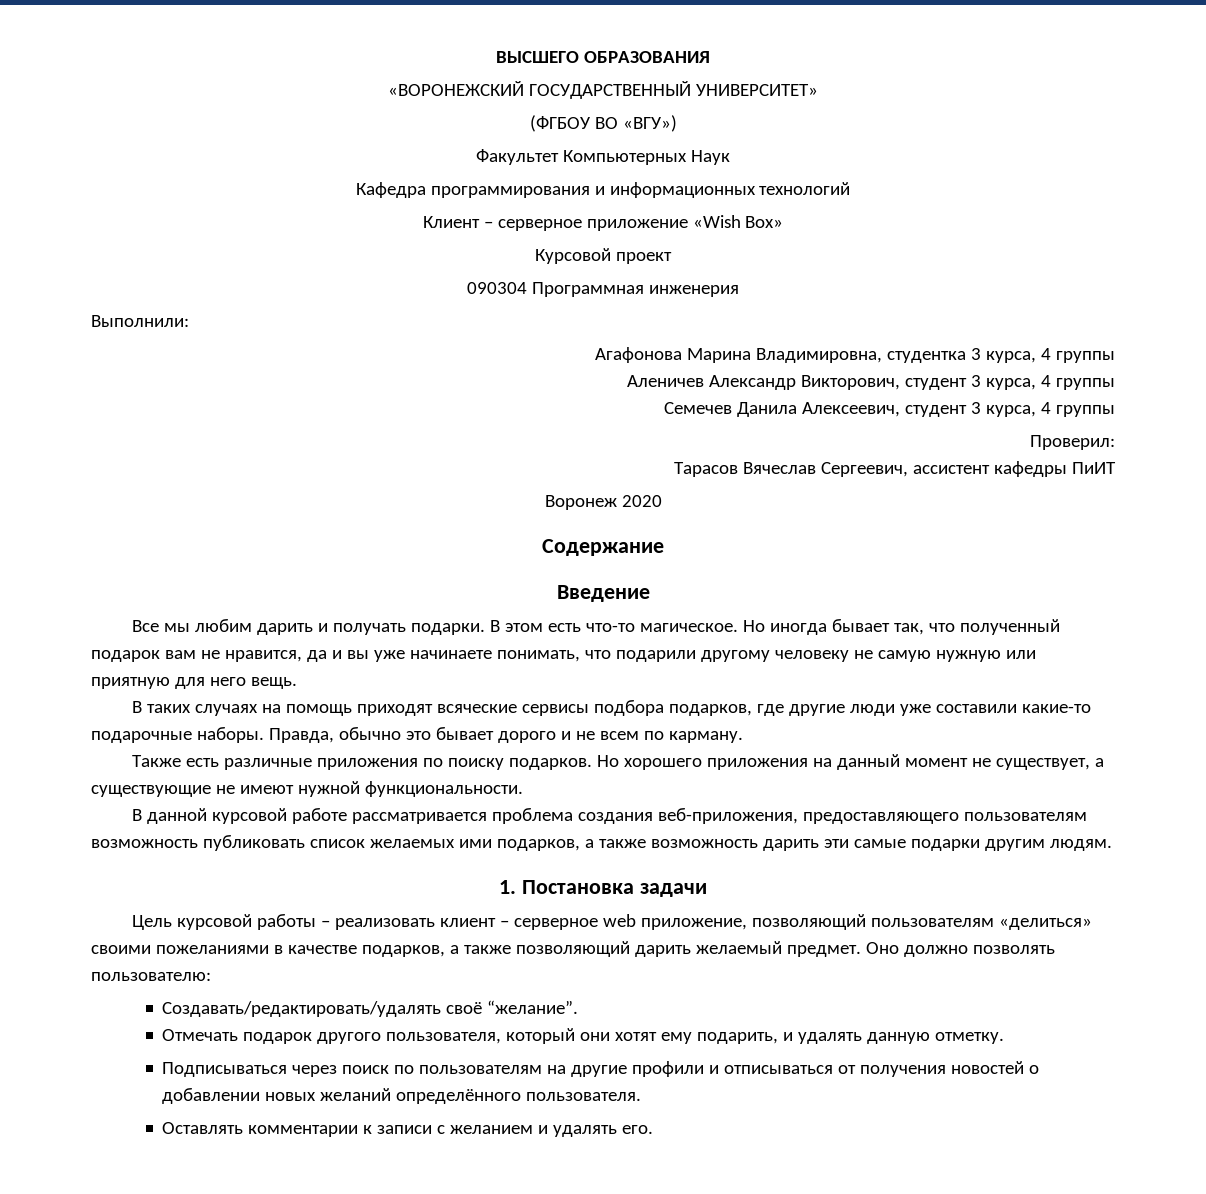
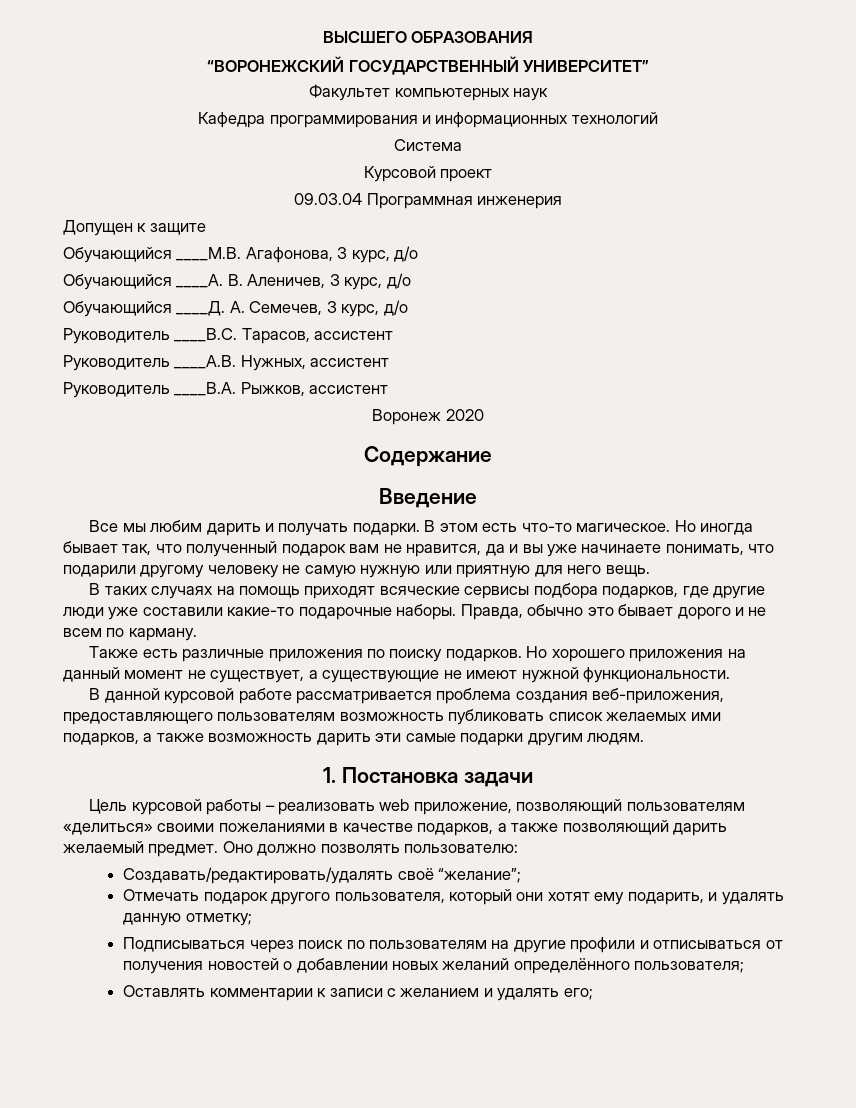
- «ВОРОНЕЖСКИЙ ГОСУДАРСТВЕННЫЙ УНИВЕРСИТЕТ»
- (ФГБОУ ВО «ВГУ»)
+ “ВОРОНЕЖСКИЙ ГОСУДАРСТВЕННЫЙ УНИВЕРСИТЕТ”
- Факультет Компьютерных Наук
+ Факультет компьютерных наук
- Клиент – серверное приложение «Wish Box»
+ Система
- 090304 Программная инженерия
+ 09.03.04 Программная инженерия
- Выполнили:
- Агафонова Марина Владимировна, студентка 3 курса, 4 группы
- Аленичев Александр Викторович, студент 3 курса, 4 группы
- Семечев Данила Алексеевич, студент 3 курса, 4 группы
- Проверил:
- Тарасов Вячеслав Сергеевич, ассистент кафедры ПиИТ
+ Допущен к защите
+ Обучающийся ____М.В. Агафонова, 3 курс, д/о
+ Обучающийся ____А. В. Аленичев, 3 курс, д/о
+ Обучающийся ____Д. А. Семечев, 3 курс, д/о
+ Руководитель ____В.С. Тарасов, ассистент
+ Руководитель ____А.В. Нужных, ассистент
+ Руководитель ____В.А. Рыжков, ассистент
- Цель курсовой работы – реализовать клиент – серверное web приложение, позволяющий пользователям «делиться» своими пожеланиями в качестве подарков, а также позволяющий дарить желаемый предмет.
+ Цель курсовой работы – реализовать web приложение, позволяющий пользователям «делиться» своими пожеланиями в качестве подарков, а также позволяющий дарить желаемый предмет.
- Создавать/редактировать/удалять своё “желание”.
+ Создавать/редактировать/удалять своё “желание”;
- Отмечать подарок другого пользователя, который они хотят ему подарить, и удалять данную отметку.
+ Отмечать подарок другого пользователя, который они хотят ему подарить, и удалять данную отметку;
- Подписываться через поиск по пользователям на другие профили и отписываться от получения новостей о добавлении новых желаний определённого пользователя.
+ Подписываться через поиск по пользователям на другие профили и отписываться от получения новостей о добавлении новых желаний определённого пользователя;
- Оставлять комментарии к записи с желанием и удалять его.
+ Оставлять комментарии к записи с желанием и удалять его;

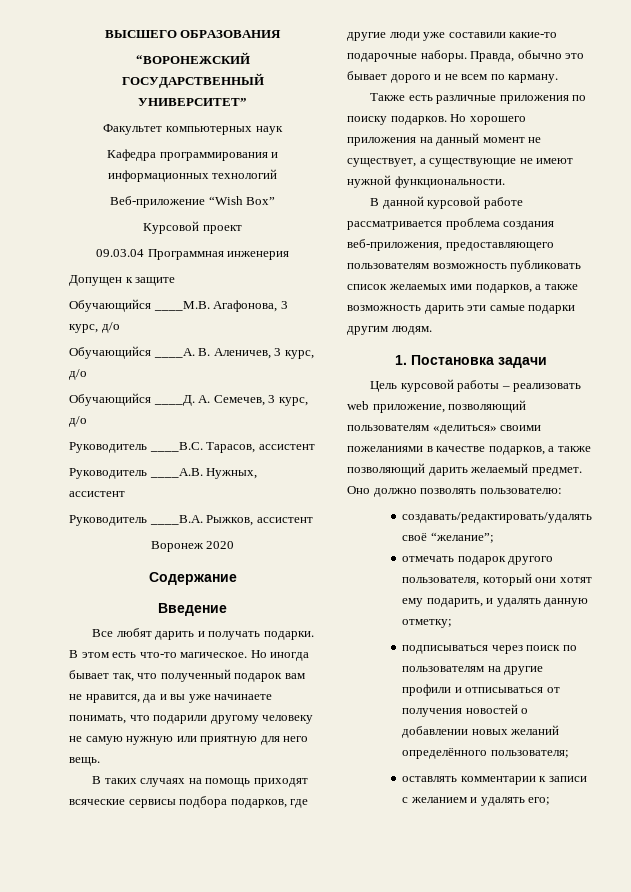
- Система
+ Веб-приложение “Wish Box”
- Все мы любим дарить и получать подарки.
+ Все любят дарить и получать подарки.
- Создавать/редактировать/удалять своё “желание”;
+ создавать/редактировать/удалять своё “желание”;
- Отмечать подарок другого пользователя, который они хотят ему подарить, и удалять данную отметку;
+ отмечать подарок другого пользователя, который они хотят ему подарить, и удалять данную отметку;
- Подписываться через поиск по пользователям на другие профили и отписываться от получения новостей о добавлении новых желаний определённого пользователя;
+ подписываться через поиск по пользователям на другие профили и отписываться от получения новостей о добавлении новых желаний определённого пользователя;
- Оставлять комментарии к записи с желанием и удалять его;
+ оставлять комментарии к записи с желанием и удалять его;

